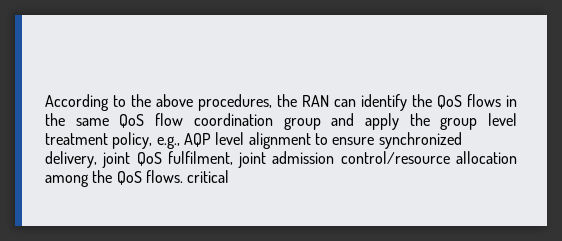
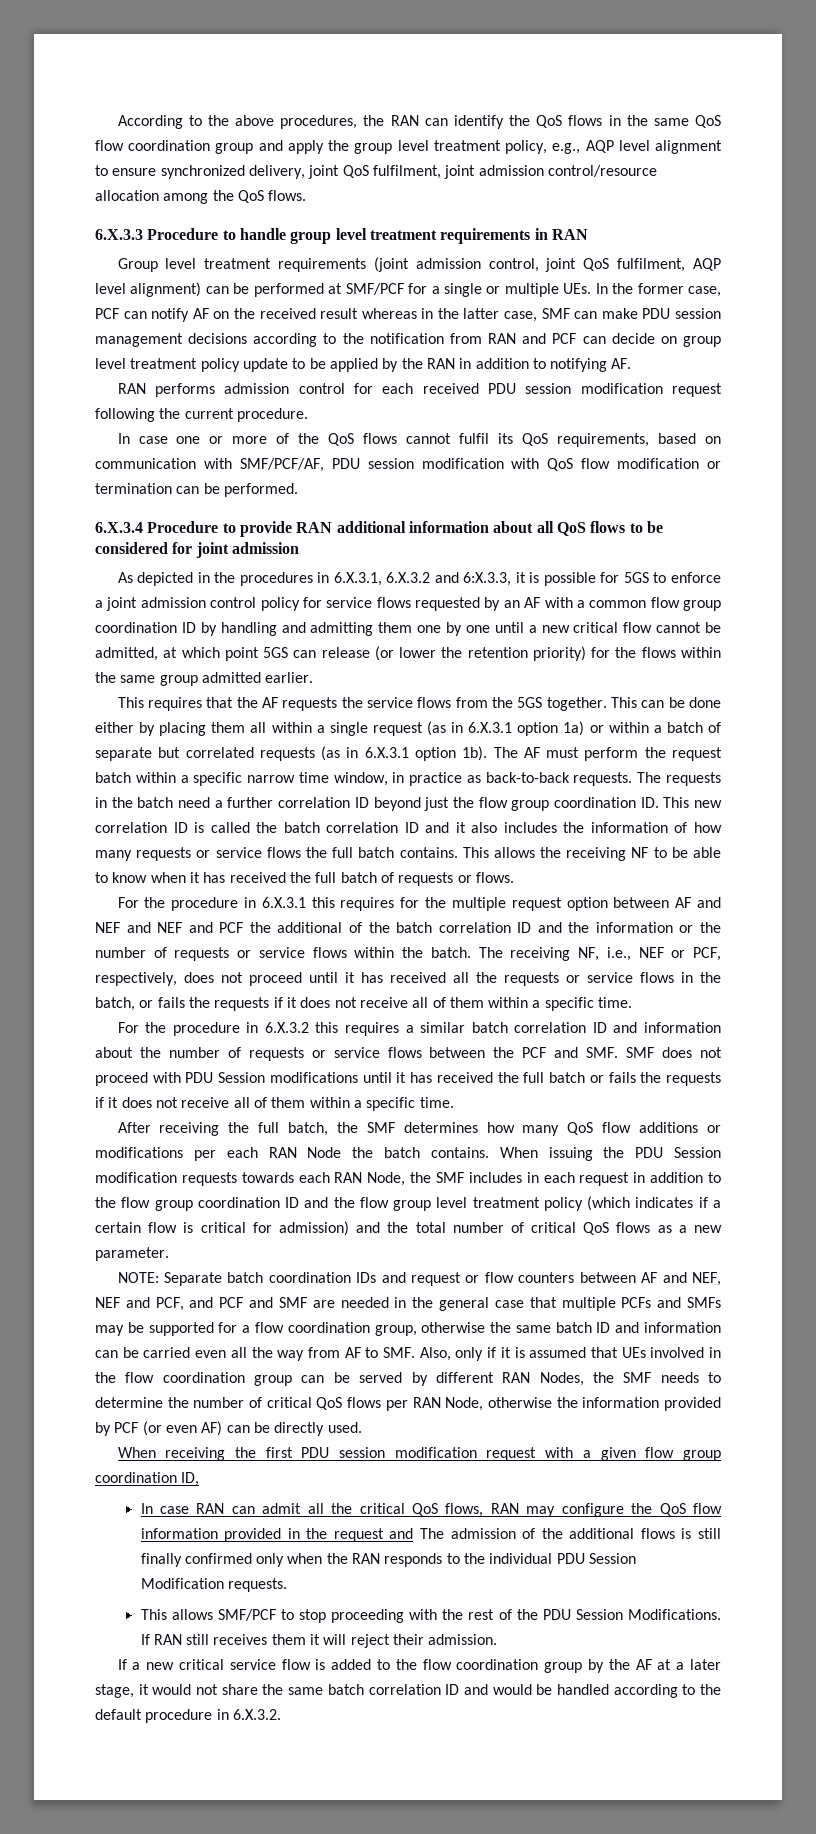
- According to the above procedures, the RAN can identify the QoS flows in the same QoS flow coordination group and apply the group level treatment policy, e.g., AQP level alignment to ensure synchronized delivery, joint QoS fulfilment, joint admission control/resource allocation among the QoS flows. critical
+ According to the above procedures, the RAN can identify the QoS flows in the same QoS flow coordination group and apply the group level treatment policy, e.g., AQP level alignment to ensure synchronized delivery, joint QoS fulfilment, joint admission control/resource allocation among the QoS flows.
+ 6.X.3.3 Procedure to handle group level treatment requirements in RAN
+ Group level treatment requirements (joint admission control, joint QoS fulfilment, AQP level alignment) can be performed at SMF/PCF for a single or multiple UEs. In the former case, PCF can notify AF on the received result whereas in the latter case, SMF can make PDU session management decisions according to the notification from RAN and PCF can decide on group level treatment policy update to be applied by the RAN in addition to notifying AF.
+ RAN performs admission control for each received PDU session modification request following the current procedure.
+ In case one or more of the QoS flows cannot fulfil its QoS requirements, based on communication with SMF/PCF/AF, PDU session modification with QoS flow modification or termination can be performed.
+ 6.X.3.4 Procedure to provide RAN additional information about all QoS flows to be considered for joint admission
+ As depicted in the procedures in 6.X.3.1, 6.X.3.2 and 6:X.3.3, it is possible for 5GS to enforce a joint admission control policy for service flows requested by an AF with a common flow group coordination ID by handling and admitting them one by one until a new critical flow cannot be admitted, at which point 5GS can release (or lower the retention priority) for the flows within the same group admitted earlier.
+ This requires that the AF requests the service flows from the 5GS together. This can be done either by placing them all within a single request (as in 6.X.3.1 option 1a) or within a batch of separate but correlated requests (as in 6.X.3.1 option 1b). The AF must perform the request batch within a specific narrow time window, in practice as back-to-back requests. The requests in the batch need a further correlation ID beyond just the flow group coordination ID. This new correlation ID is called the batch correlation ID and it also includes the information of how many requests or service flows the full batch contains. This allows the receiving NF to be able to know when it has received the full batch of requests or flows.
+ For the procedure in 6.X.3.1 this requires for the multiple request option between AF and NEF and NEF and PCF the additional of the batch correlation ID and the information or the number of requests or service flows within the batch. The receiving NF, i.e., NEF or PCF, respectively, does not proceed until it has received all the requests or service flows in the batch, or fails the requests if it does not receive all of them within a specific time.
+ For the procedure in 6.X.3.2 this requires a similar batch correlation ID and information about the number of requests or service flows between the PCF and SMF. SMF does not proceed with PDU Session modifications until it has received the full batch or fails the requests if it does not receive all of them within a specific time.
+ After receiving the full batch, the SMF determines how many QoS flow additions or modifications per each RAN Node the batch contains. When issuing the PDU Session modification requests towards each RAN Node, the SMF includes in each request in addition to the flow group coordination ID and the flow group level treatment policy (which indicates if a certain flow is critical for admission) and the total number of critical QoS flows as a new parameter.
+ NOTE: Separate batch coordination IDs and request or flow counters between AF and NEF, NEF and PCF, and PCF and SMF are needed in the general case that multiple PCFs and SMFs may be supported for a flow coordination group, otherwise the same batch ID and information can be carried even all the way from AF to SMF. Also, only if it is assumed that UEs involved in the flow coordination group can be served by different RAN Nodes, the SMF needs to determine the number of critical QoS flows per RAN Node, otherwise the information provided by PCF (or even AF) can be directly used.
+ When receiving the first PDU session modification request with a given flow group coordination ID,
+ In case RAN can admit all the critical QoS flows, RAN may configure the QoS flow information provided in the request and The admission of the additional flows is still finally confirmed only when the RAN responds to the individual PDU Session Modification requests.
+ This allows SMF/PCF to stop proceeding with the rest of the PDU Session Modifications. If RAN still receives them it will reject their admission.
+ If a new critical service flow is added to the flow coordination group by the AF at a later stage, it would not share the same batch correlation ID and would be handled according to the default procedure in 6.X.3.2.

